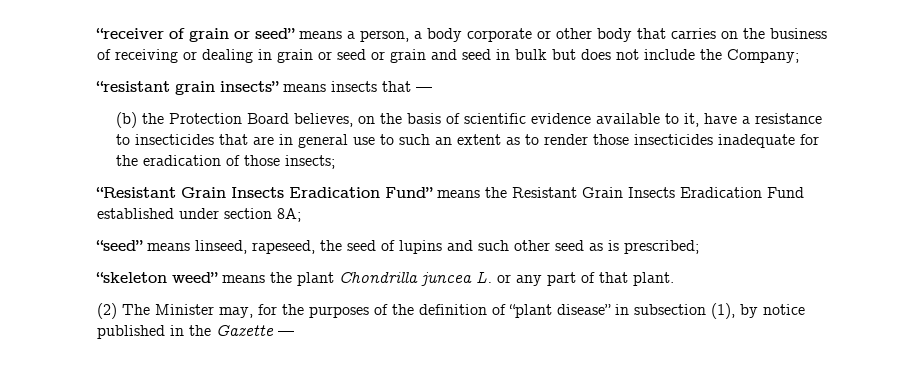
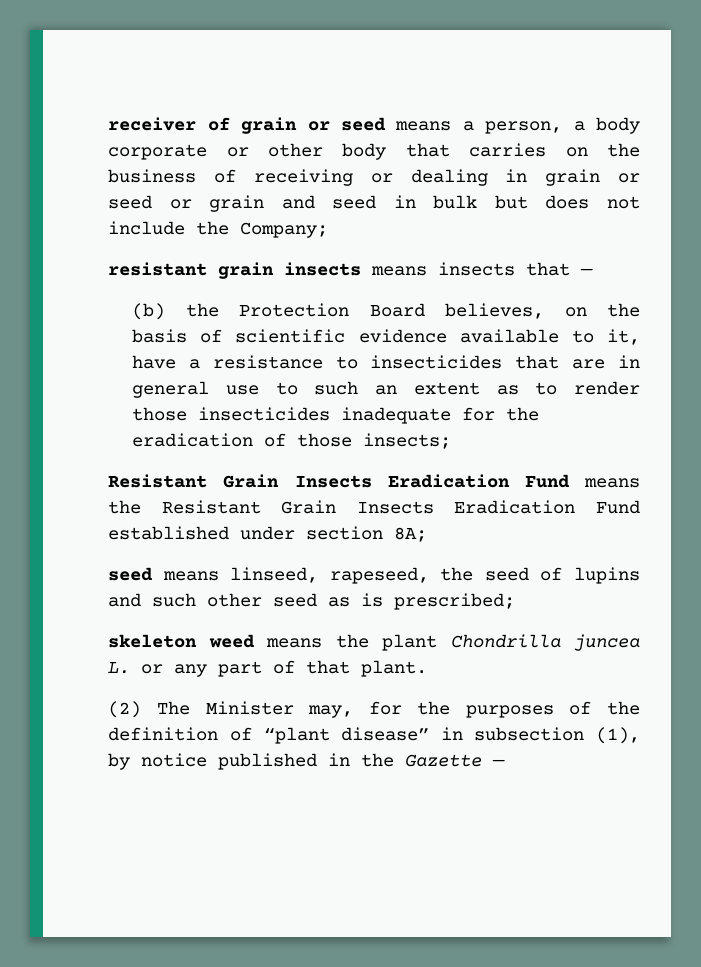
- “receiver of grain or seed” means a person, a body corporate or other body that carries on the business of receiving or dealing in grain or seed or grain and seed in bulk but does not include the Company;
+ receiver of grain or seed means a person, a body corporate or other body that carries on the business of receiving or dealing in grain or seed or grain and seed in bulk but does not include the Company;
- “resistant grain insects” means insects that —
+ resistant grain insects means insects that —
- “Resistant Grain Insects Eradication Fund” means the Resistant Grain Insects Eradication Fund established under section 8A;
+ Resistant Grain Insects Eradication Fund means the Resistant Grain Insects Eradication Fund established under section 8A;
- “seed” means linseed, rapeseed, the seed of lupins and such other seed as is prescribed;
+ seed means linseed, rapeseed, the seed of lupins and such other seed as is prescribed;
- “skeleton weed” means the plant Chondrilla juncea L. or any part of that plant.
+ skeleton weed means the plant Chondrilla juncea L. or any part of that plant.

